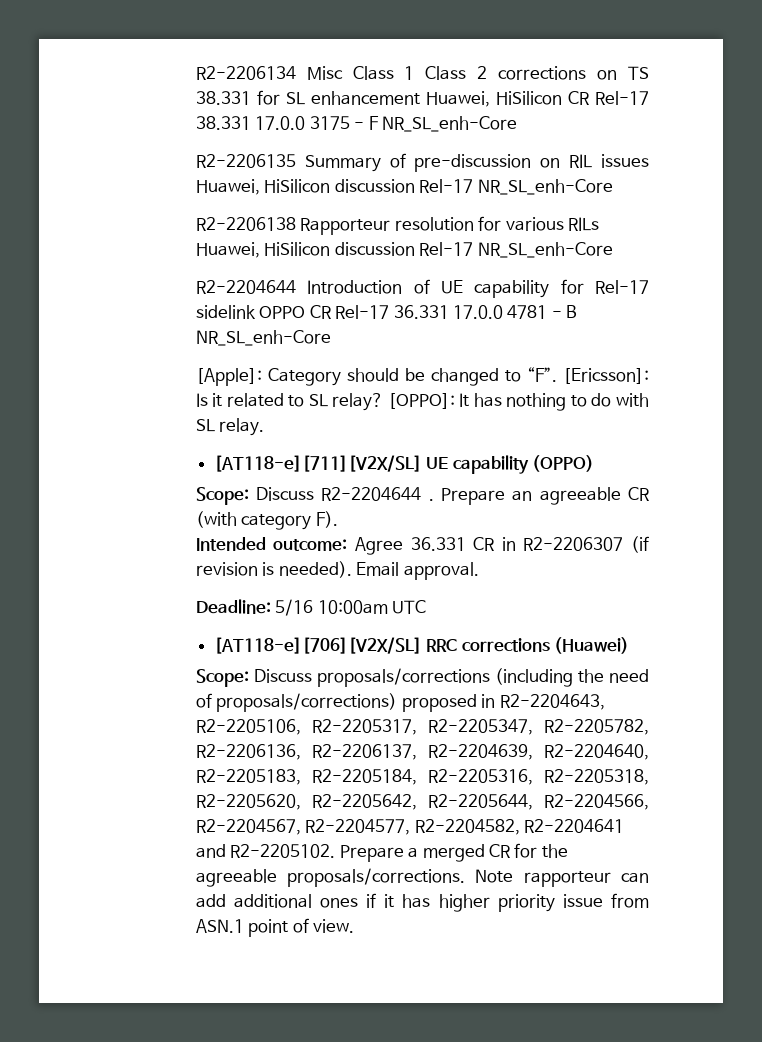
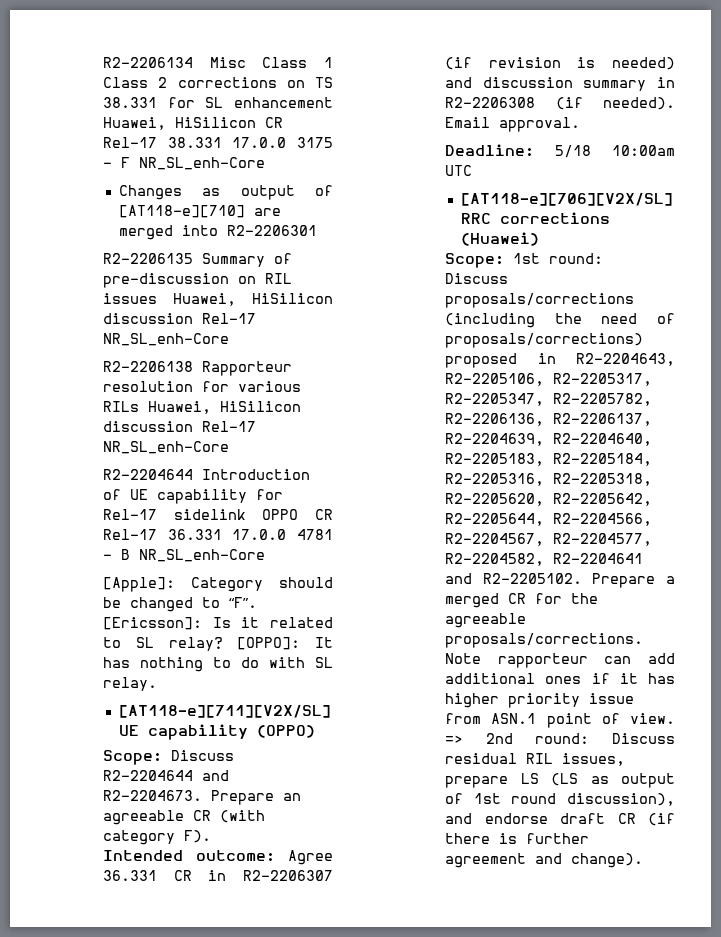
+ Changes as output of [AT118-e][710] are merged into R2-2206301
- Scope: Discuss R2-2204644 .
+ Scope: Discuss R2-2204644 and R2-2204673.
- Intended outcome: Agree 36.331 CR in R2-2206307 (if revision is needed).
+ Intended outcome: Agree 36.331 CR in R2-2206307 (if revision is needed) and discussion summary in R2-2206308 (if needed).
- Deadline: 5/16 10:00am UTC
+ Deadline: 5/18 10:00am UTC
- Scope: Discuss proposals/corrections (including the need of proposals/corrections) proposed in R2-2204643, R2-2205106, R2-2205317, R2-2205347, R2-2205782, R2-2206136, R2-2206137, R2-2204639, R2-2204640, R2-2205183, R2-2205184, R2-2205316, R2-2205318, R2-2205620, R2-2205642, R2-2205644, R2-2204566, R2-2204567, R2-2204577, R2-2204582, R2-2204641 and R2-2205102.
+ Scope: 1st round: Discuss proposals/corrections (including the need of proposals/corrections) proposed in R2-2204643, R2-2205106, R2-2205317, R2-2205347, R2-2205782, R2-2206136, R2-2206137, R2-2204639, R2-2204640, R2-2205183, R2-2205184, R2-2205316, R2-2205318, R2-2205620, R2-2205642, R2-2205644, R2-2204566, R2-2204567, R2-2204577, R2-2204582, R2-2204641 and R2-2205102.
+ => 2nd round: Discuss residual RIL issues, prepare LS (LS as output of 1st round discussion), and endorse draft CR (if there is further agreement and change).

